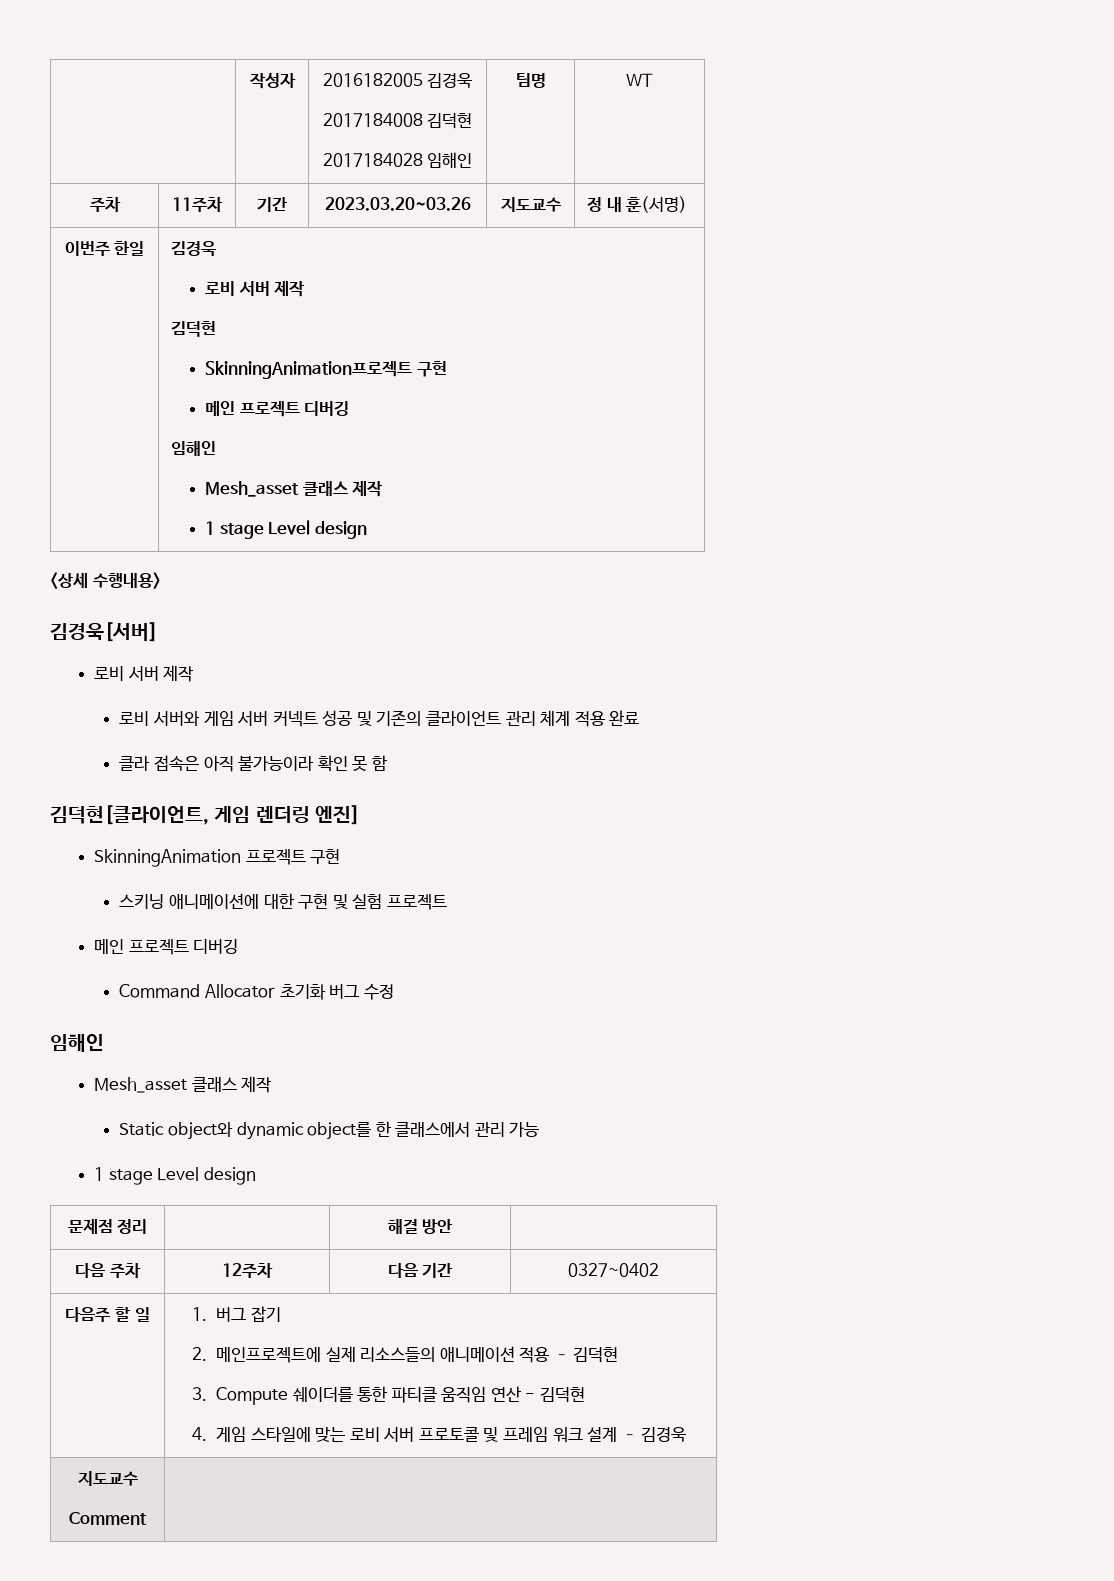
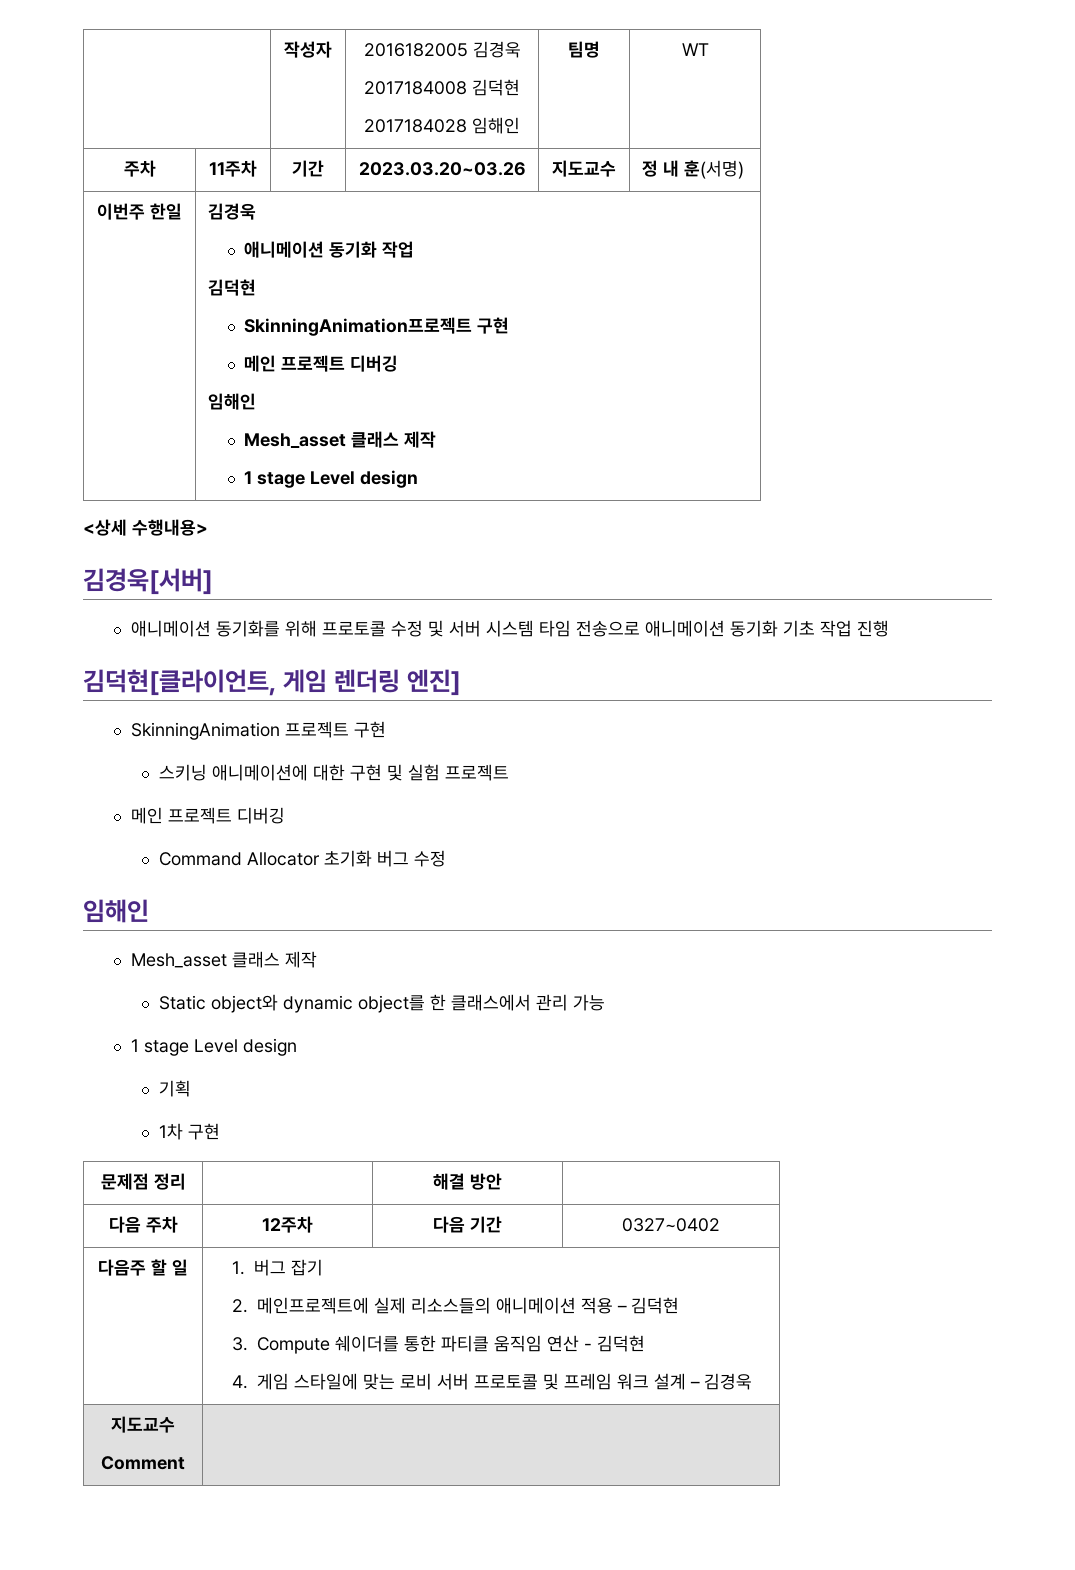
  이번주 한일 | 김경욱
- 로비 서버 제작
+ 애니메이션 동기화 작업
  김경욱[서버]
- 로비 서버 제작
- 로비 서버와 게임 서버 커넥트 성공 및 기존의 클라이언트 관리 체계 적용 완료
- 클라 접속은 아직 불가능이라 확인 못 함
+ 애니메이션 동기화를 위해 프로토콜 수정 및 서버 시스템 타임 전송으로 애니메이션 동기화 기초 작업 진행
+ 기획
+ 1차 구현

